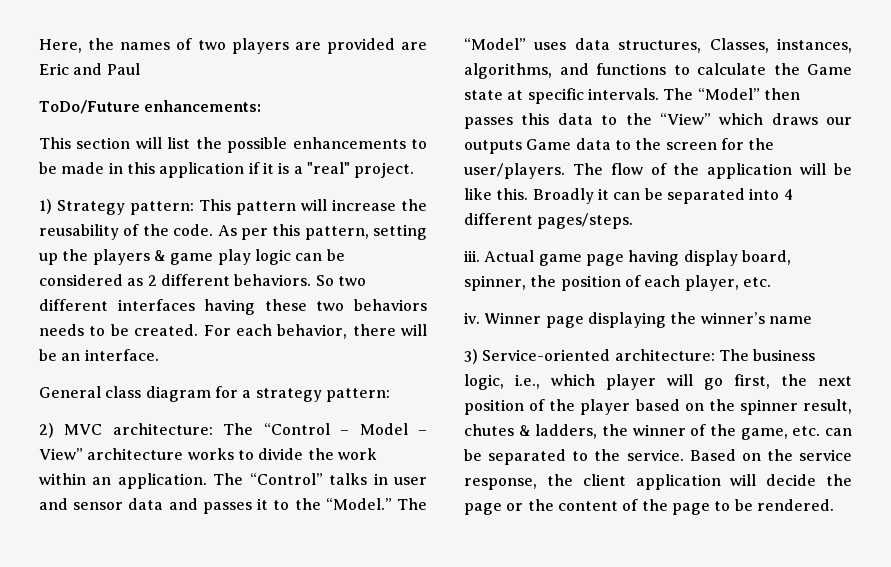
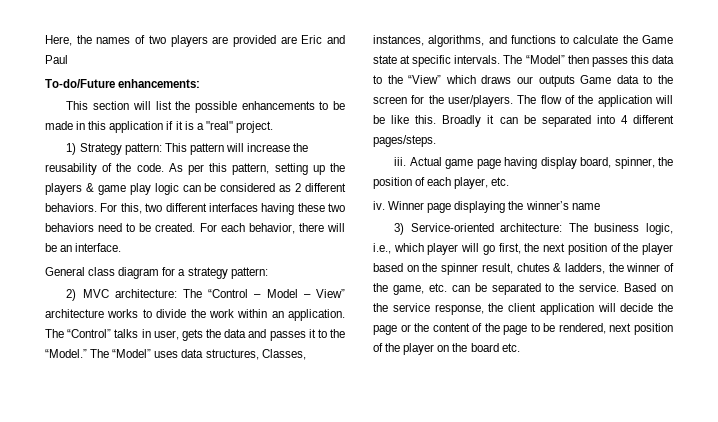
- ToDo/Future enhancements:
+ To-do/Future enhancements:
- So two different interfaces having these two behaviors needs to be created.
+ For this, two different interfaces having these two behaviors need to be created.
- The “Control” talks in user and sensor data and passes it to the “Model.”
+ The “Control” talks in user, gets the data and passes it to the “Model.”
- Based on the service response, the client application will decide the page or the content of the page to be rendered.
+ Based on the service response, the client application will decide the page or the content of the page to be rendered, next position of the player on the board etc.

